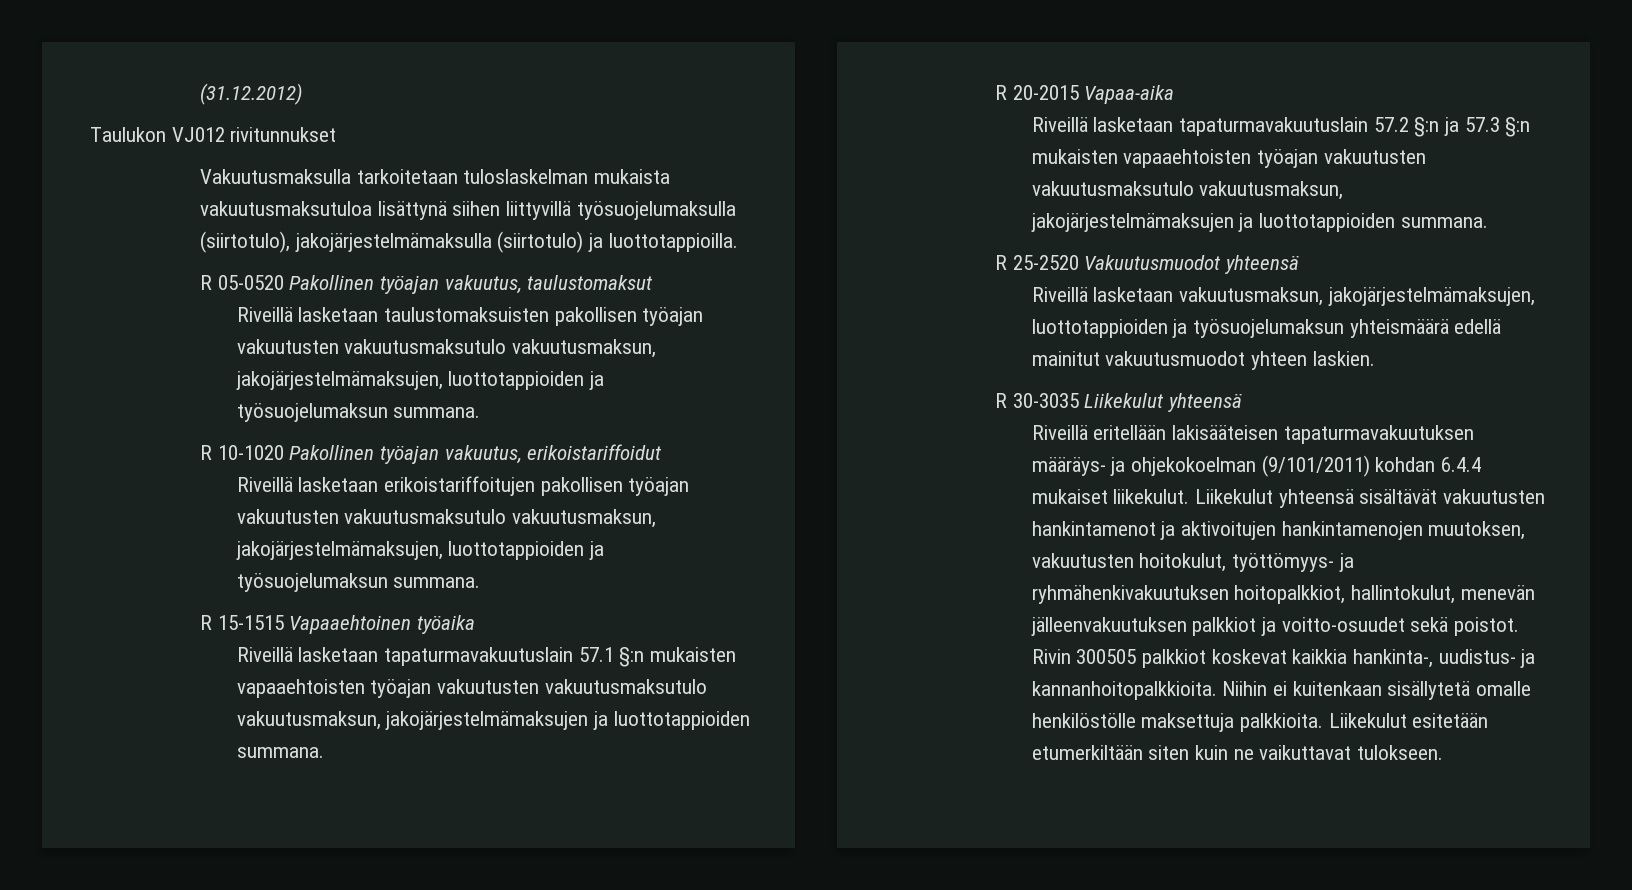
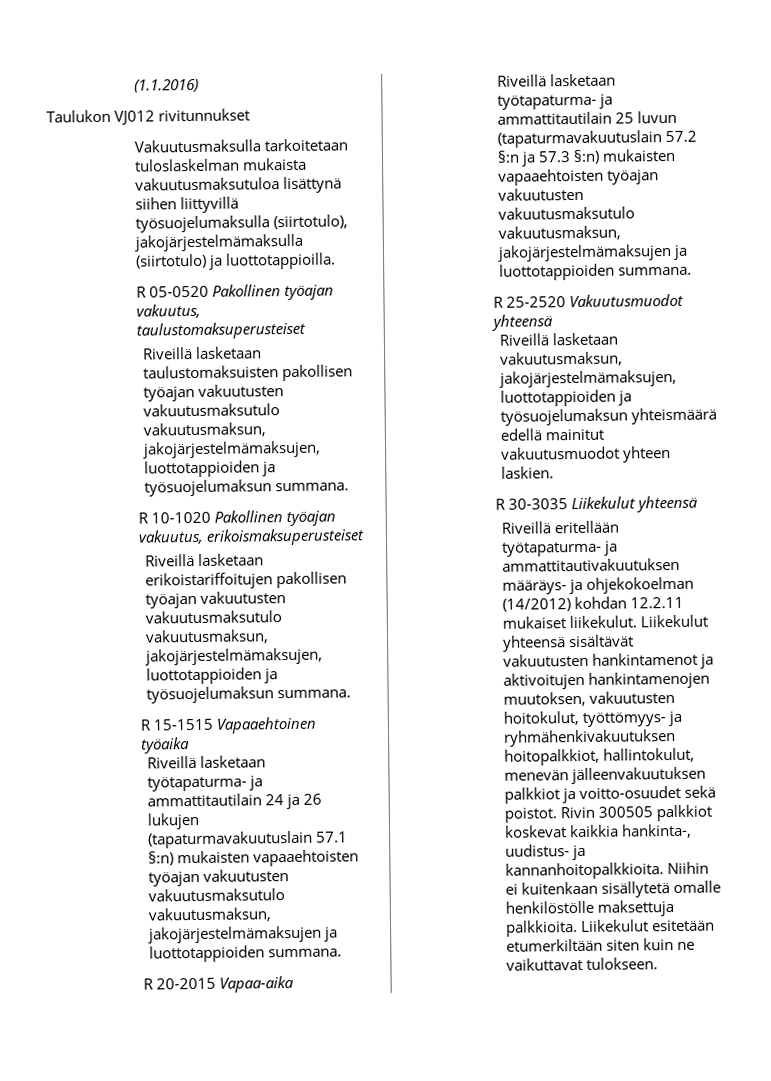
- (31.12.2012)
+ (1.1.2016)
- R 05-0520 Pakollinen työajan vakuutus, taulustomaksut
+ R 05-0520 Pakollinen työajan vakuutus, taulustomaksuperusteiset
- R 10-1020 Pakollinen työajan vakuutus, erikoistariffoidut
+ R 10-1020 Pakollinen työajan vakuutus, erikoismaksuperusteiset
- Riveillä lasketaan tapaturmavakuutuslain 57.1 §:n mukaisten vapaaehtoisten työajan vakuutusten vakuutusmaksutulo vakuutusmaksun, jakojärjestelmämaksujen ja luottotappioiden summana.
+ Riveillä lasketaan työtapaturma- ja ammattitautilain 24 ja 26 lukujen (tapaturmavakuutuslain 57.1 §:n) mukaisten vapaaehtoisten työajan vakuutusten vakuutusmaksutulo vakuutusmaksun, jakojärjestelmämaksujen ja luottotappioiden summana.
- Riveillä lasketaan tapaturmavakuutuslain 57.2 §:n ja 57.3 §:n mukaisten vapaaehtoisten työajan vakuutusten vakuutusmaksutulo vakuutusmaksun, jakojärjestelmämaksujen ja luottotappioiden summana.
+ Riveillä lasketaan työtapaturma- ja ammattitautilain 25 luvun (tapaturmavakuutuslain 57.2 §:n ja 57.3 §:n) mukaisten vapaaehtoisten työajan vakuutusten vakuutusmaksutulo vakuutusmaksun, jakojärjestelmämaksujen ja luottotappioiden summana.
- Riveillä eritellään lakisääteisen tapaturmavakuutuksen määräys- ja ohjekokoelman (9/101/2011) kohdan 6.4.4 mukaiset liikekulut.
+ Riveillä eritellään työtapaturma- ja ammattitautivakuutuksen määräys- ja ohjekokoelman (14/2012) kohdan 12.2.11 mukaiset liikekulut.

